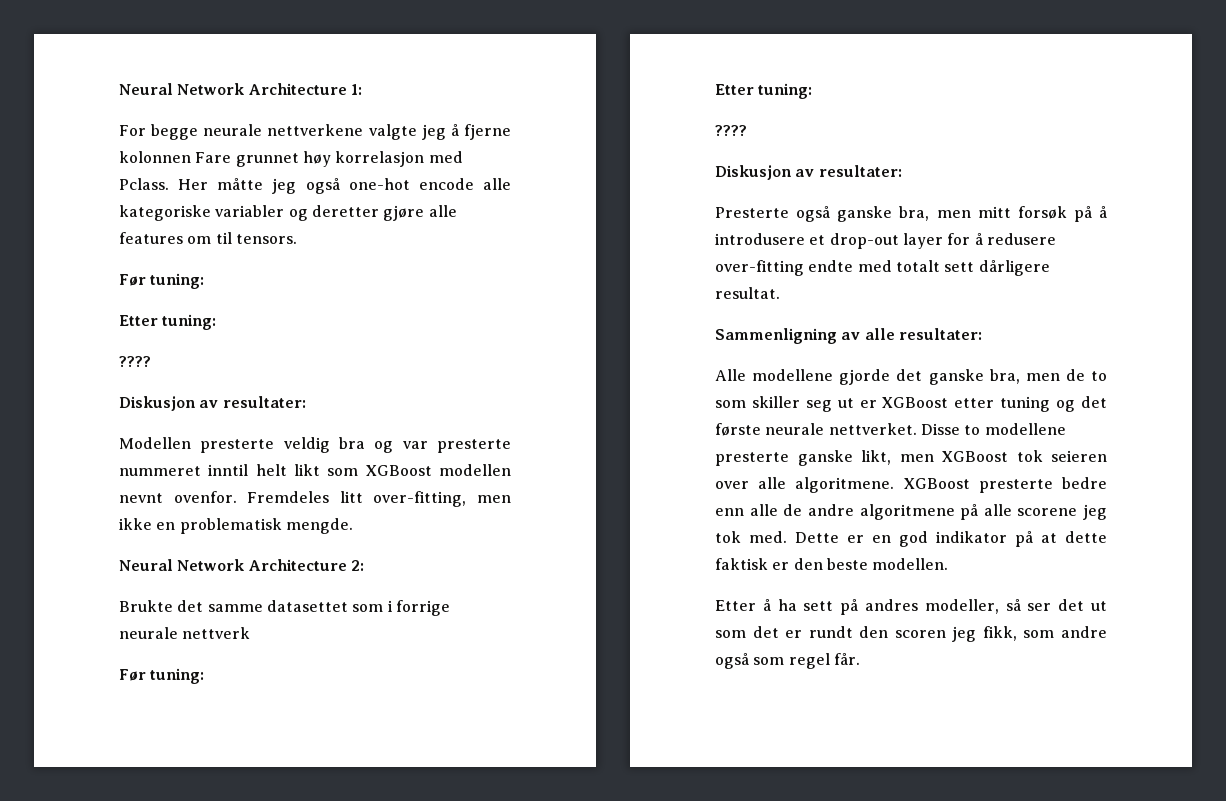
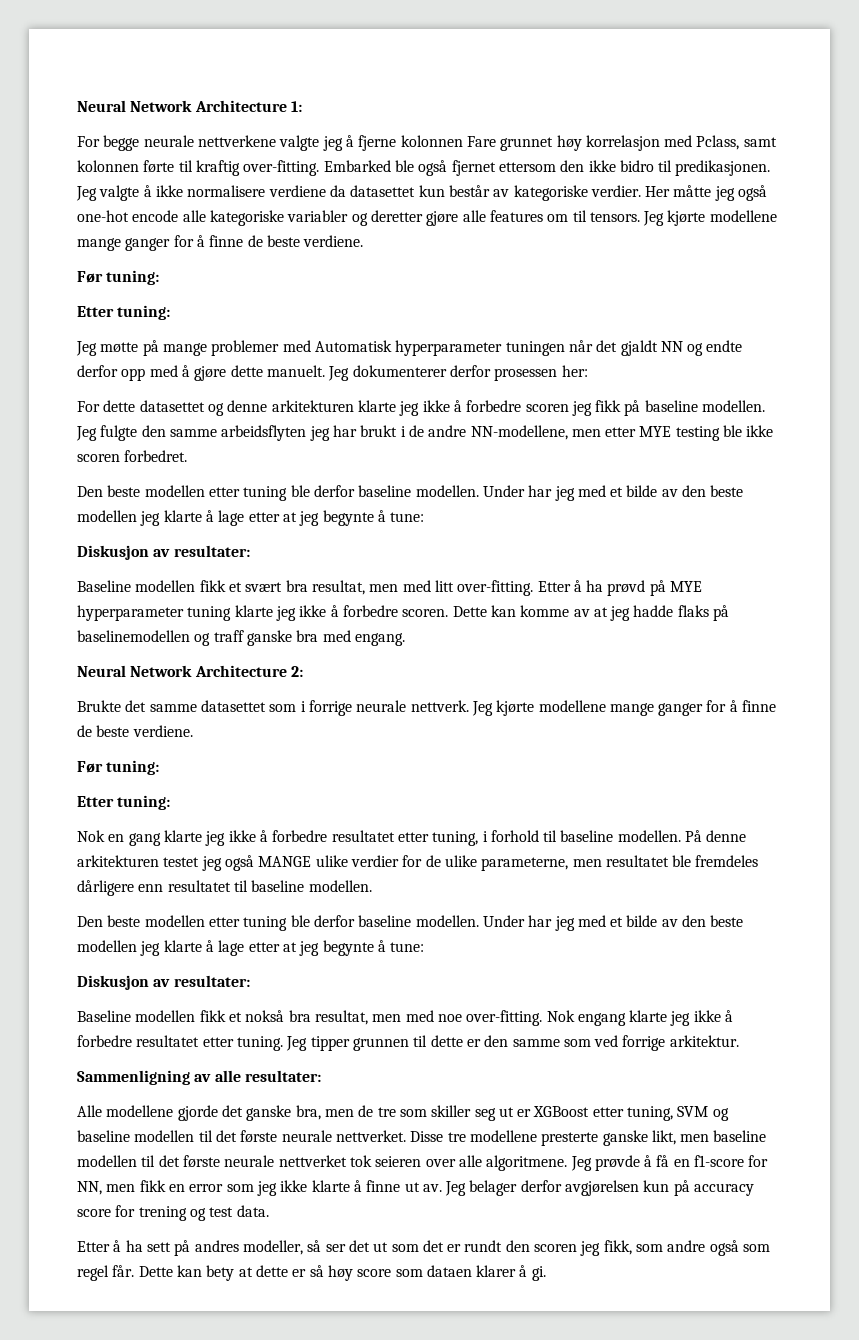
- For begge neurale nettverkene valgte jeg å fjerne kolonnen Fare grunnet høy korrelasjon med Pclass.
+ For begge neurale nettverkene valgte jeg å fjerne kolonnen Fare grunnet høy korrelasjon med Pclass, samt kolonnen førte til kraftig over-fitting. Embarked ble også fjernet ettersom den ikke bidro til predikasjonen. Jeg valgte å ikke normalisere verdiene da datasettet kun består av kategoriske verdier.
- Her måtte jeg også one-hot encode alle kategoriske variabler og deretter gjøre alle features om til tensors.
+ Her måtte jeg også one-hot encode alle kategoriske variabler og deretter gjøre alle features om til tensors. Jeg kjørte modellene mange ganger for å finne de beste verdiene.
  Før tuning:
  Etter tuning:
- ????
+ Jeg møtte på mange problemer med Automatisk hyperparameter tuningen når det gjaldt NN og endte derfor opp med å gjøre dette manuelt. Jeg dokumenterer derfor prosessen her:
+ For dette datasettet og denne arkitekturen klarte jeg ikke å forbedre scoren jeg fikk på baseline modellen. Jeg fulgte den samme arbeidsflyten jeg har brukt i de andre NN-modellene, men etter MYE testing ble ikke scoren forbedret.
+ Den beste modellen etter tuning ble derfor baseline modellen. Under har jeg med et bilde av den beste modellen jeg klarte å lage etter at jeg begynte å tune:
  Diskusjon av resultater:
- Modellen presterte veldig bra og var presterte nummeret inntil helt likt som XGBoost modellen nevnt ovenfor. Fremdeles litt over-fitting, men ikke en problematisk mengde.
+ Baseline modellen fikk et svært bra resultat, men med litt over-fitting. Etter å ha prøvd på MYE hyperparameter tuning klarte jeg ikke å forbedre scoren. Dette kan komme av at jeg hadde flaks på baselinemodellen og traff ganske bra med engang.
- Brukte det samme datasettet som i forrige neurale nettverk
+ Brukte det samme datasettet som i forrige neurale nettverk. Jeg kjørte modellene mange ganger for å finne de beste verdiene.
  Før tuning:
  Etter tuning:
- ????
+ Nok en gang klarte jeg ikke å forbedre resultatet etter tuning, i forhold til baseline modellen. På denne arkitekturen testet jeg også MANGE ulike verdier for de ulike parameterne, men resultatet ble fremdeles dårligere enn resultatet til baseline modellen.
+ Den beste modellen etter tuning ble derfor baseline modellen. Under har jeg med et bilde av den beste modellen jeg klarte å lage etter at jeg begynte å tune:
  Diskusjon av resultater:
- Presterte også ganske bra, men mitt forsøk på å introdusere et drop-out layer for å redusere over-fitting endte med totalt sett dårligere resultat.
+ Baseline modellen fikk et nokså bra resultat, men med noe over-fitting. Nok engang klarte jeg ikke å forbedre resultatet etter tuning. Jeg tipper grunnen til dette er den samme som ved forrige arkitektur.
- Alle modellene gjorde det ganske bra, men de to som skiller seg ut er XGBoost etter tuning og det første neurale nettverket.
+ Alle modellene gjorde det ganske bra, men de tre som skiller seg ut er XGBoost etter tuning, SVM og baseline modellen til det første neurale nettverket.
- Disse to modellene presterte ganske likt, men XGBoost tok seieren over alle algoritmene.
+ Disse tre modellene presterte ganske likt, men baseline modellen til det første neurale nettverket tok seieren over alle algoritmene.
- XGBoost presterte bedre enn alle de andre algoritmene på alle scorene jeg tok med. Dette er en god indikator på at dette faktisk er den beste modellen.
+ Jeg prøvde å få en f1-score for NN, men fikk en error som jeg ikke klarte å finne ut av. Jeg belager derfor avgjørelsen kun på accuracy score for trening og test data.
+ Dette kan bety at dette er så høy score som dataen klarer å gi.

